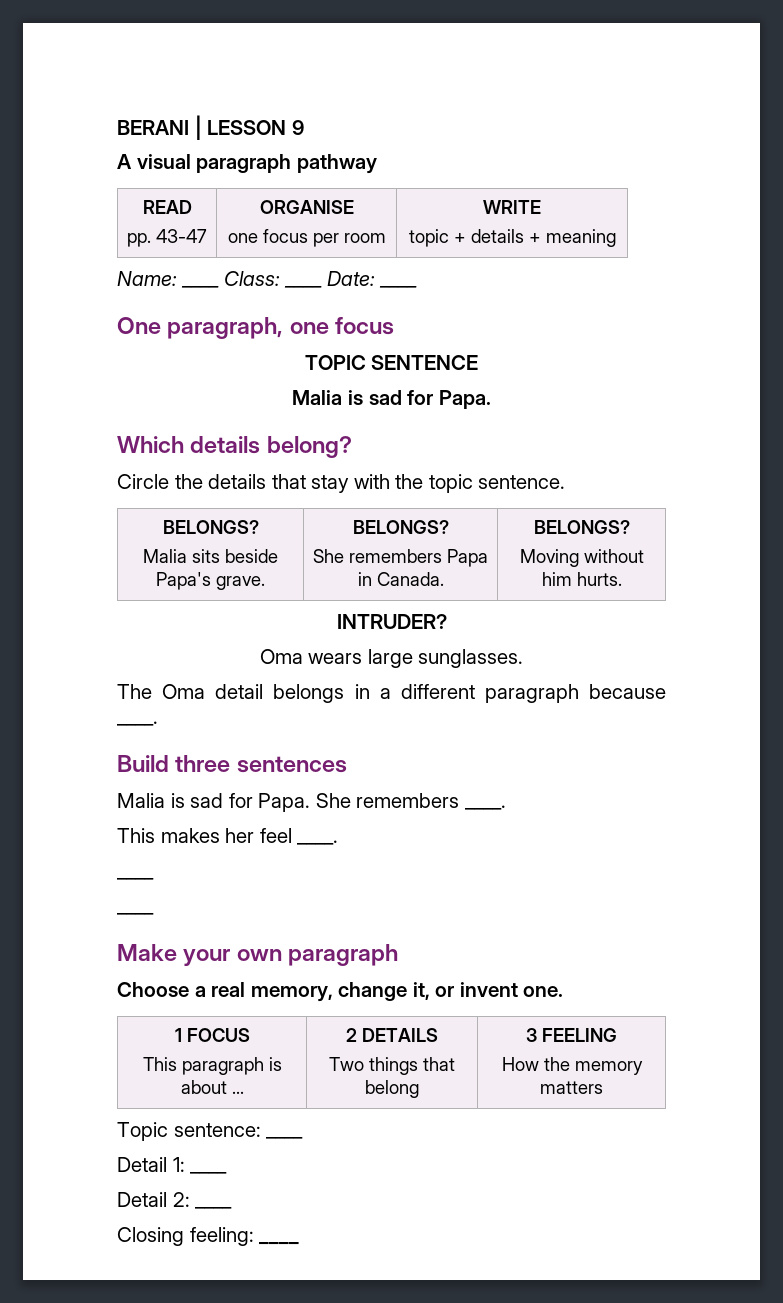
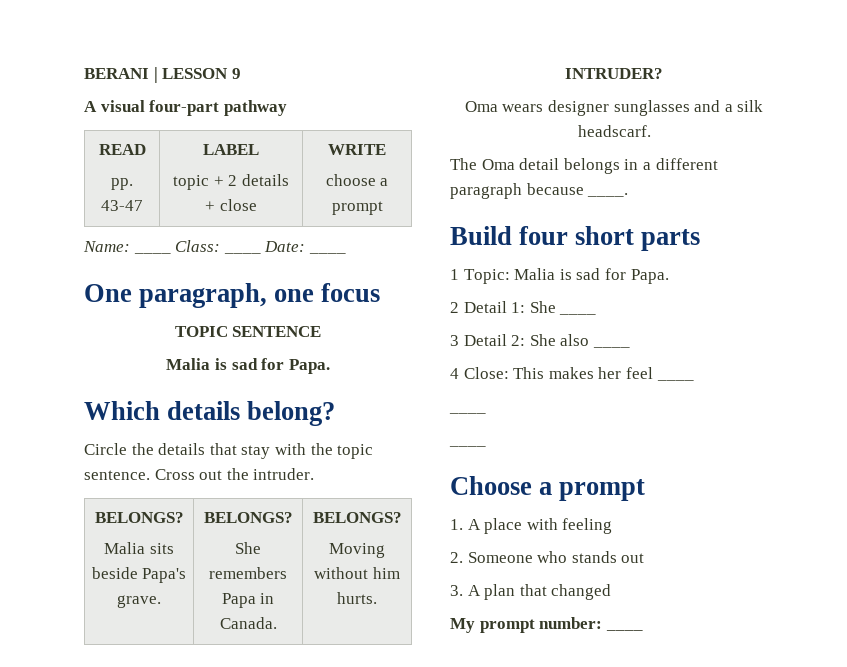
- A visual paragraph pathway
+ A visual four-part pathway
  READ
- pp. 43-47 | ORGANISE
- one focus per room | WRITE
- topic + details + meaning
+ pp. 43-47 | LABEL
+ topic + 2 details + close | WRITE
+ choose a prompt
+ Cross out the intruder.
- Oma wears large sunglasses.
+ Oma wears designer sunglasses and a silk headscarf.
- Build three sentences
- Malia is sad for Papa. She remembers ____.
- This makes her feel ____.
+ Build four short parts
+ 1 Topic: Malia is sad for Papa.
+ 2 Detail 1: She ____
+ 3 Detail 2: She also ____
+ 4 Close: This makes her feel ____
  ____
  ____
- Make your own paragraph
- Choose a real memory, change it, or invent one.
- 1 FOCUS
- This paragraph is about ... | 2 DETAILS
- Two things that belong | 3 FEELING
- How the memory matters
- Topic sentence: ____
- Detail 1: ____
- Detail 2: ____
- Closing feeling: ____
+ Choose a prompt
+ 1. A place with feeling
+ 2. Someone who stands out
+ 3. A plan that changed
+ My prompt number: ____

